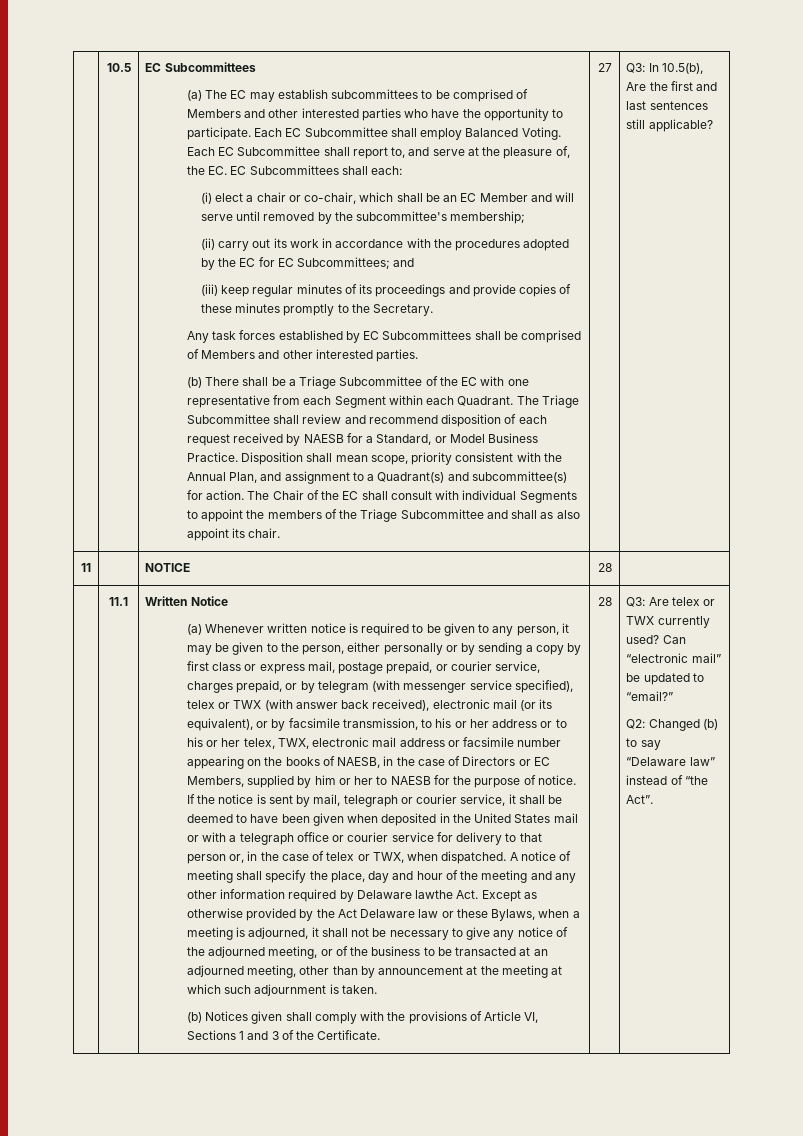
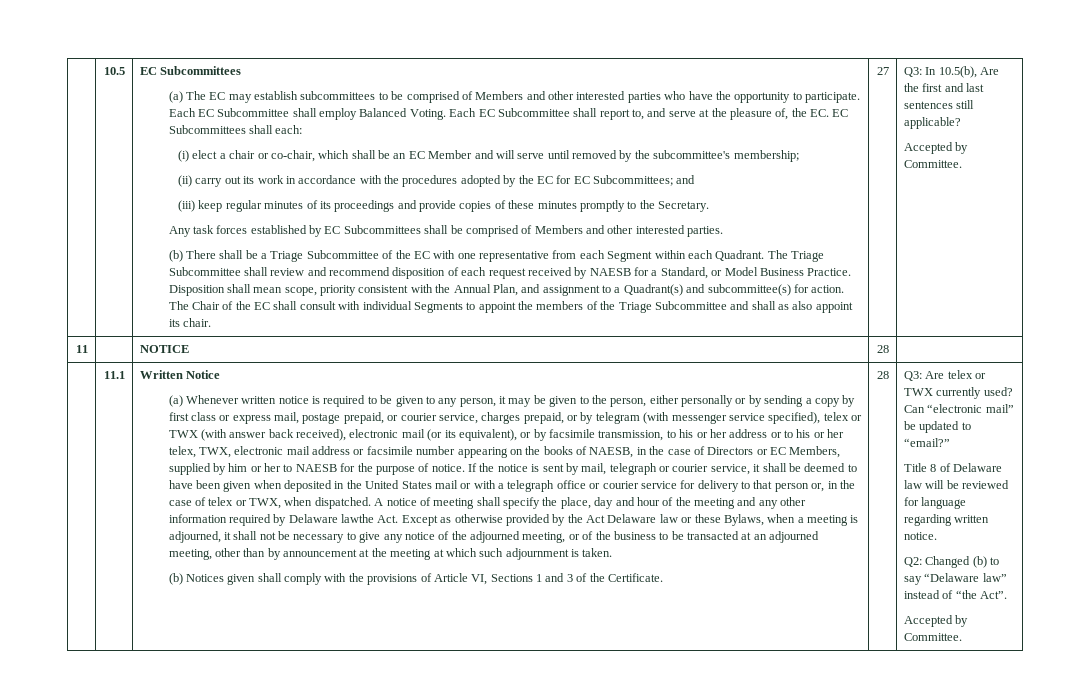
  Q3: In 10.5(b), Are the first and last sentences still applicable?
+ Accepted by Committee.
+ Title 8 of Delaware law will be reviewed for language regarding written notice.
  Q2: Changed (b) to say “Delaware law” instead of “the Act”.
+ Accepted by Committee.

